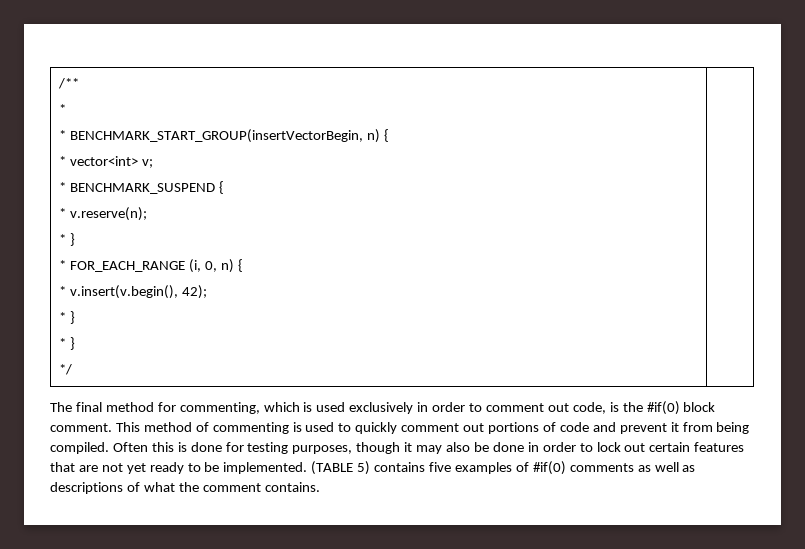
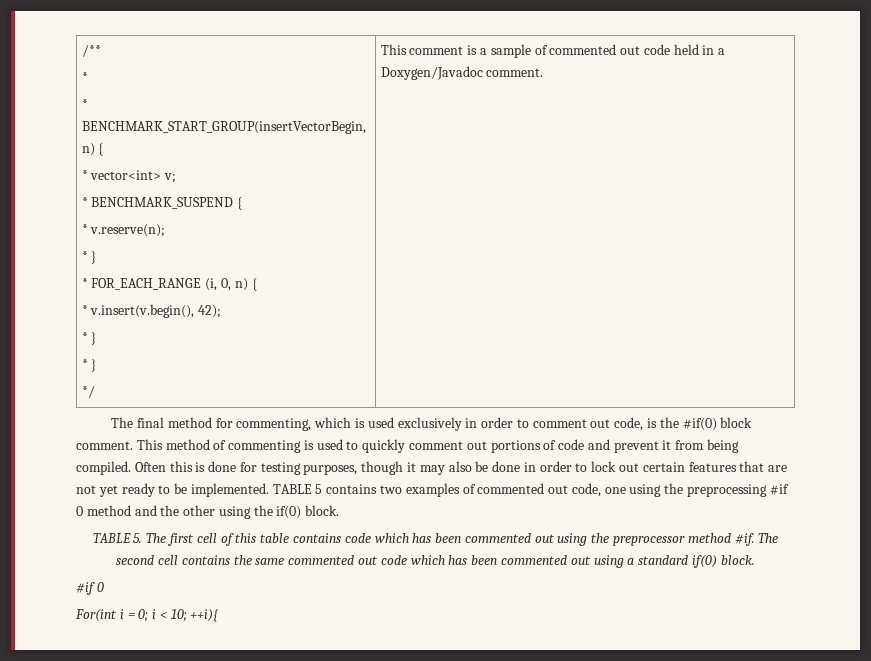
+ This comment is a sample of commented out code held in a Doxygen/Javadoc comment.
- (TABLE 5) contains five examples of #if(0) comments as well as descriptions of what the comment contains.
+ TABLE 5 contains two examples of commented out code, one using the preprocessing #if 0 method and the other using the if(0) block.
+ TABLE 5. The first cell of this table contains code which has been commented out using the preprocessor method #if. The second cell contains the same commented out code which has been commented out using a standard if(0) block.
+ #if 0
+ For(int i = 0; i < 10; ++i){

